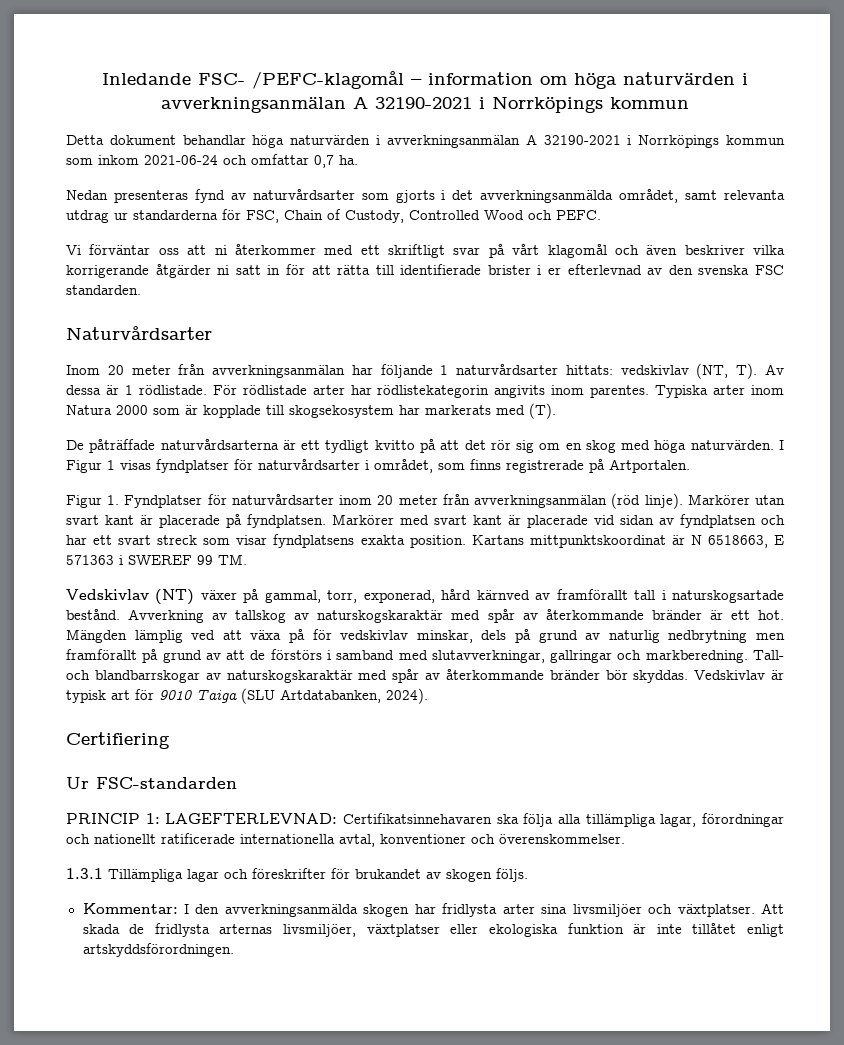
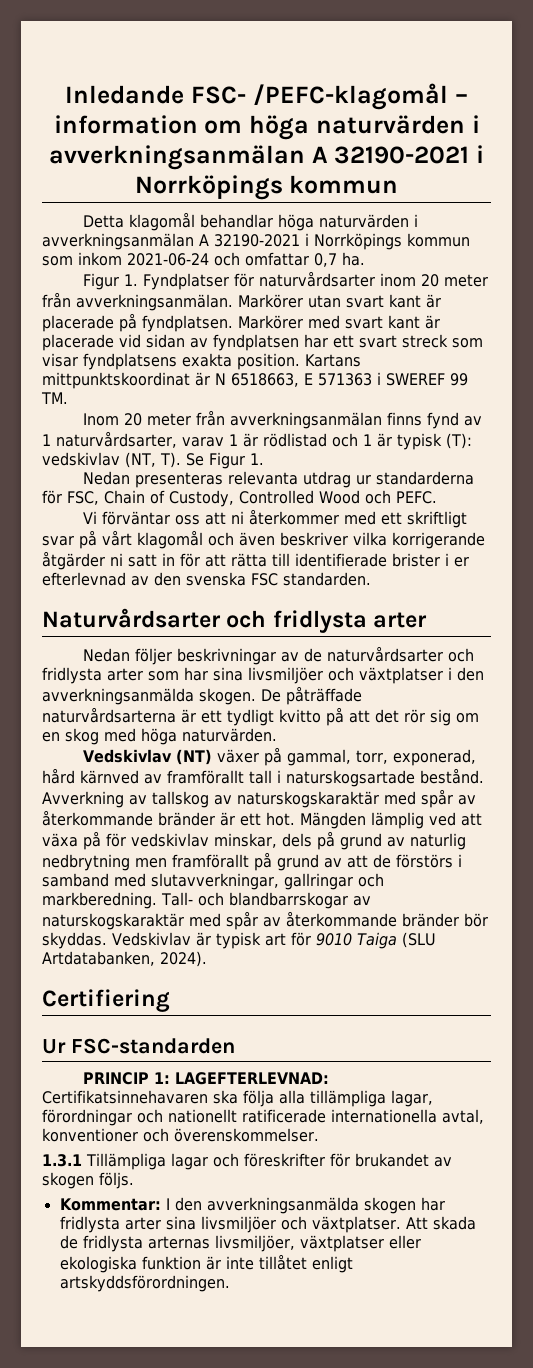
- Detta dokument behandlar höga naturvärden i avverkningsanmälan A 32190-2021 i Norrköpings kommun som inkom 2021-06-24 och omfattar 0,7 ha.
+ Detta klagomål behandlar höga naturvärden i avverkningsanmälan A 32190-2021 i Norrköpings kommun som inkom 2021-06-24 och omfattar 0,7 ha.
- Nedan presenteras fynd av naturvårdsarter som gjorts i det avverkningsanmälda området, samt relevanta utdrag ur standarderna för FSC, Chain of Custody, Controlled Wood och PEFC.
+ Figur 1. Fyndplatser för naturvårdsarter inom 20 meter från avverkningsanmälan. Markörer utan svart kant är placerade på fyndplatsen. Markörer med svart kant är placerade vid sidan av fyndplatsen har ett svart streck som visar fyndplatsens exakta position. Kartans mittpunktskoordinat är N 6518663, E 571363 i SWEREF 99 TM.
+ Inom 20 meter från avverkningsanmälan finns fynd av 1 naturvårdsarter, varav 1 är rödlistad och 1 är typisk (T): vedskivlav (NT, T). Se Figur 1.
+ Nedan presenteras relevanta utdrag ur standarderna för FSC, Chain of Custody, Controlled Wood och PEFC.
- Naturvårdsarter
- Inom 20 meter från avverkningsanmälan har följande 1 naturvårdsarter hittats: vedskivlav (NT, T). Av dessa är 1 rödlistade. För rödlistade arter har rödlistekategorin angivits inom parentes. Typiska arter inom Natura 2000 som är kopplade till skogsekosystem har markerats med (T).
- De påträffade naturvårdsarterna är ett tydligt kvitto på att det rör sig om en skog med höga naturvärden. I Figur 1 visas fyndplatser för naturvårdsarter i området, som finns registrerade på Artportalen.
- Figur 1. Fyndplatser för naturvårdsarter inom 20 meter från avverkningsanmälan (röd linje). Markörer utan svart kant är placerade på fyndplatsen. Markörer med svart kant är placerade vid sidan av fyndplatsen och har ett svart streck som visar fyndplatsens exakta position. Kartans mittpunktskoordinat är N 6518663, E 571363 i SWEREF 99 TM.
+ Naturvårdsarter och fridlysta arter
+ Nedan följer beskrivningar av de naturvårdsarter och fridlysta arter som har sina livsmiljöer och växtplatser i den avverkningsanmälda skogen. De påträffade naturvårdsarterna är ett tydligt kvitto på att det rör sig om en skog med höga naturvärden.

